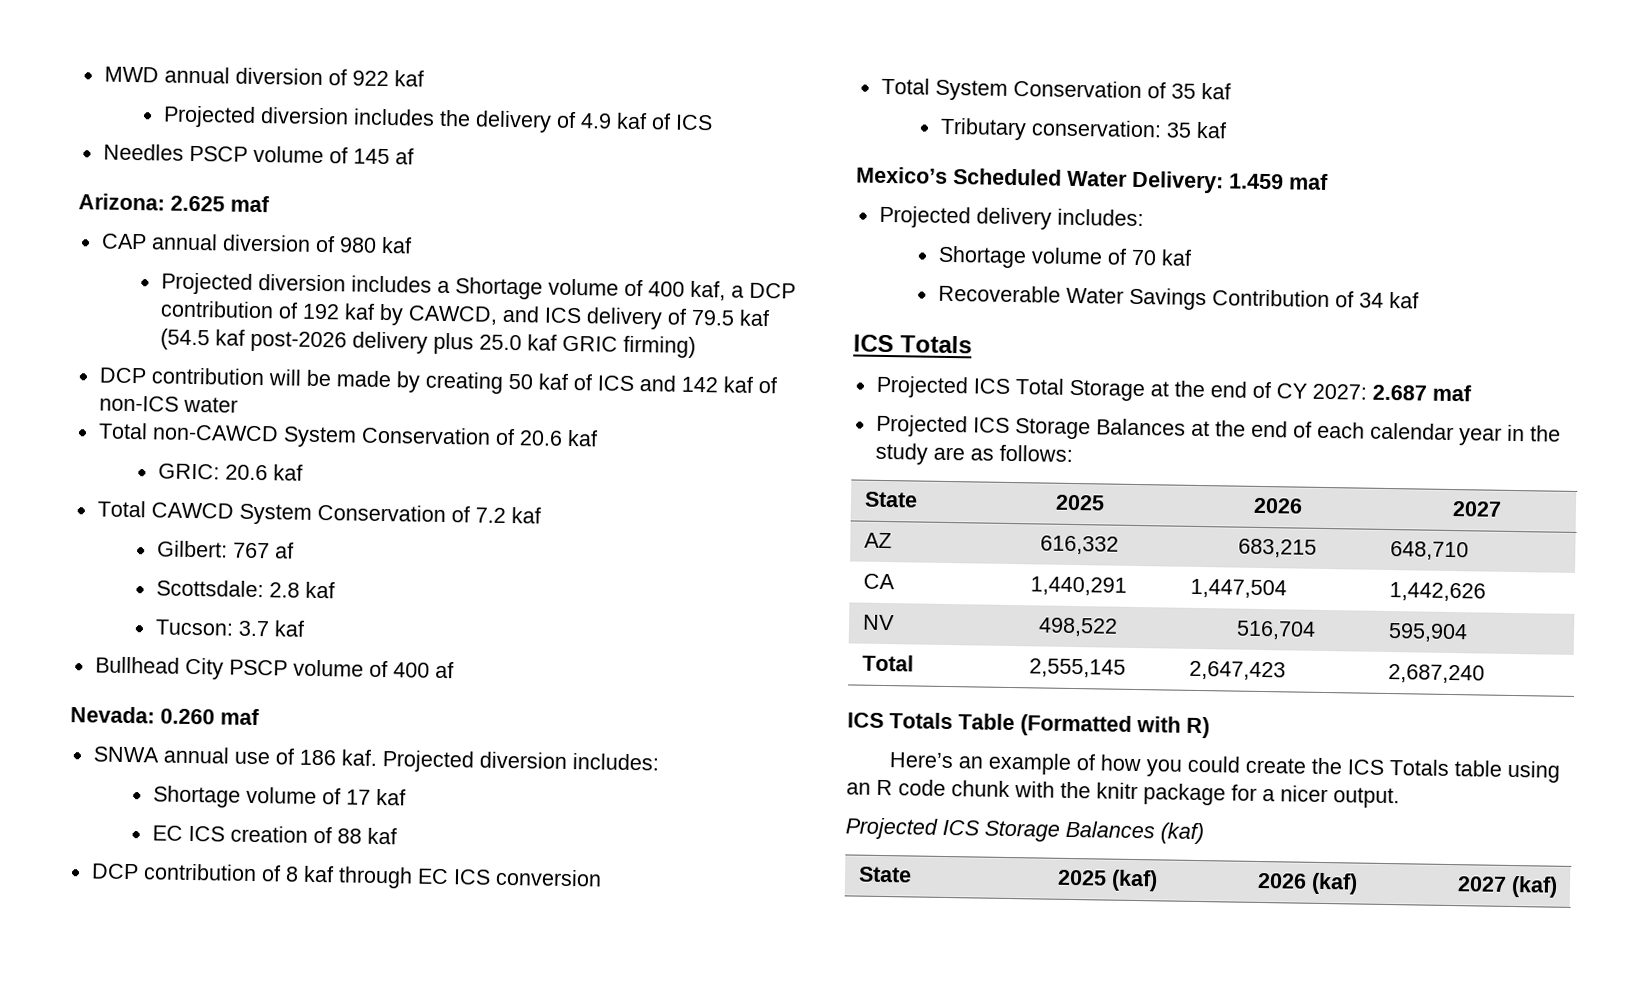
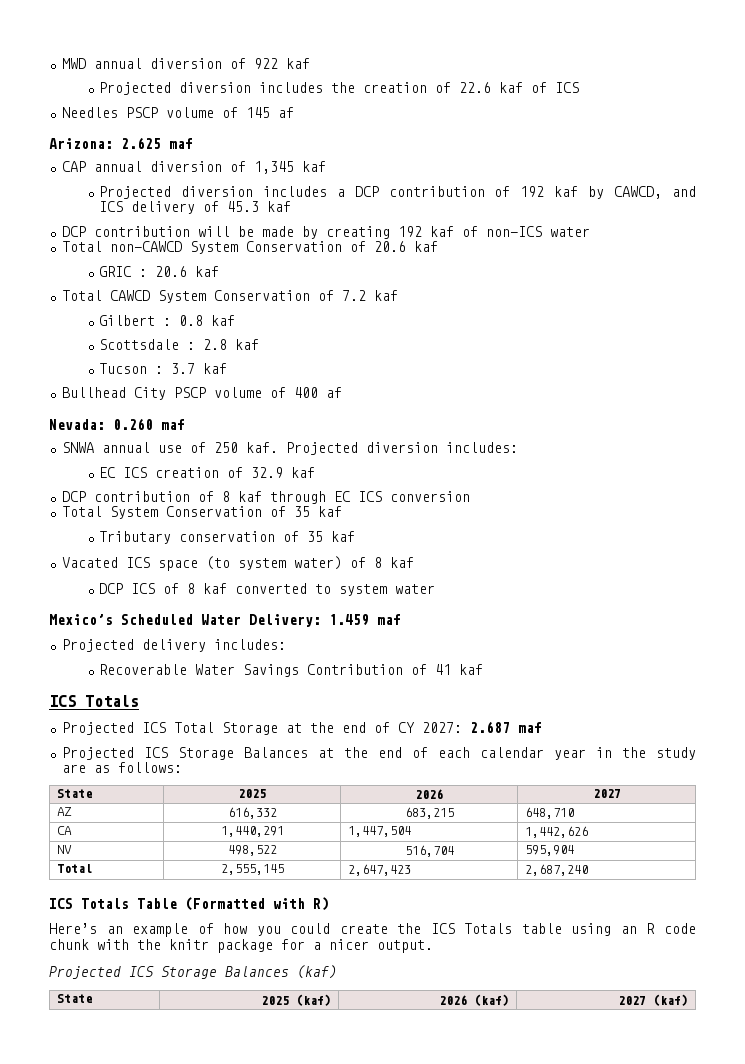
- Projected diversion includes the delivery of 4.9 kaf of ICS
+ Projected diversion includes the creation of 22.6 kaf of ICS
- CAP annual diversion of 980 kaf
+ CAP annual diversion of 1,345 kaf
- Projected diversion includes a Shortage volume of 400 kaf, a DCP contribution of 192 kaf by CAWCD, and ICS delivery of 79.5 kaf (54.5 kaf post-2026 delivery plus 25.0 kaf GRIC firming)
+ Projected diversion includes a DCP contribution of 192 kaf by CAWCD, and ICS delivery of 45.3 kaf
- DCP contribution will be made by creating 50 kaf of ICS and 142 kaf of non-ICS water
+ DCP contribution will be made by creating 192 kaf of non-ICS water
- GRIC: 20.6 kaf
+ GRIC : 20.6 kaf
- Gilbert: 767 af
- Scottsdale: 2.8 kaf
+ Gilbert : 0.8 kaf
+ Scottsdale : 2.8 kaf
- Tucson: 3.7 kaf
+ Tucson : 3.7 kaf
- SNWA annual use of 186 kaf.
+ SNWA annual use of 250 kaf.
- Shortage volume of 17 kaf
- EC ICS creation of 88 kaf
+ EC ICS creation of 32.9 kaf
- Tributary conservation: 35 kaf
+ Tributary conservation of 35 kaf
+ Vacated ICS space (to system water) of 8 kaf
+ DCP ICS of 8 kaf converted to system water
- Shortage volume of 70 kaf
- Recoverable Water Savings Contribution of 34 kaf
+ Recoverable Water Savings Contribution of 41 kaf

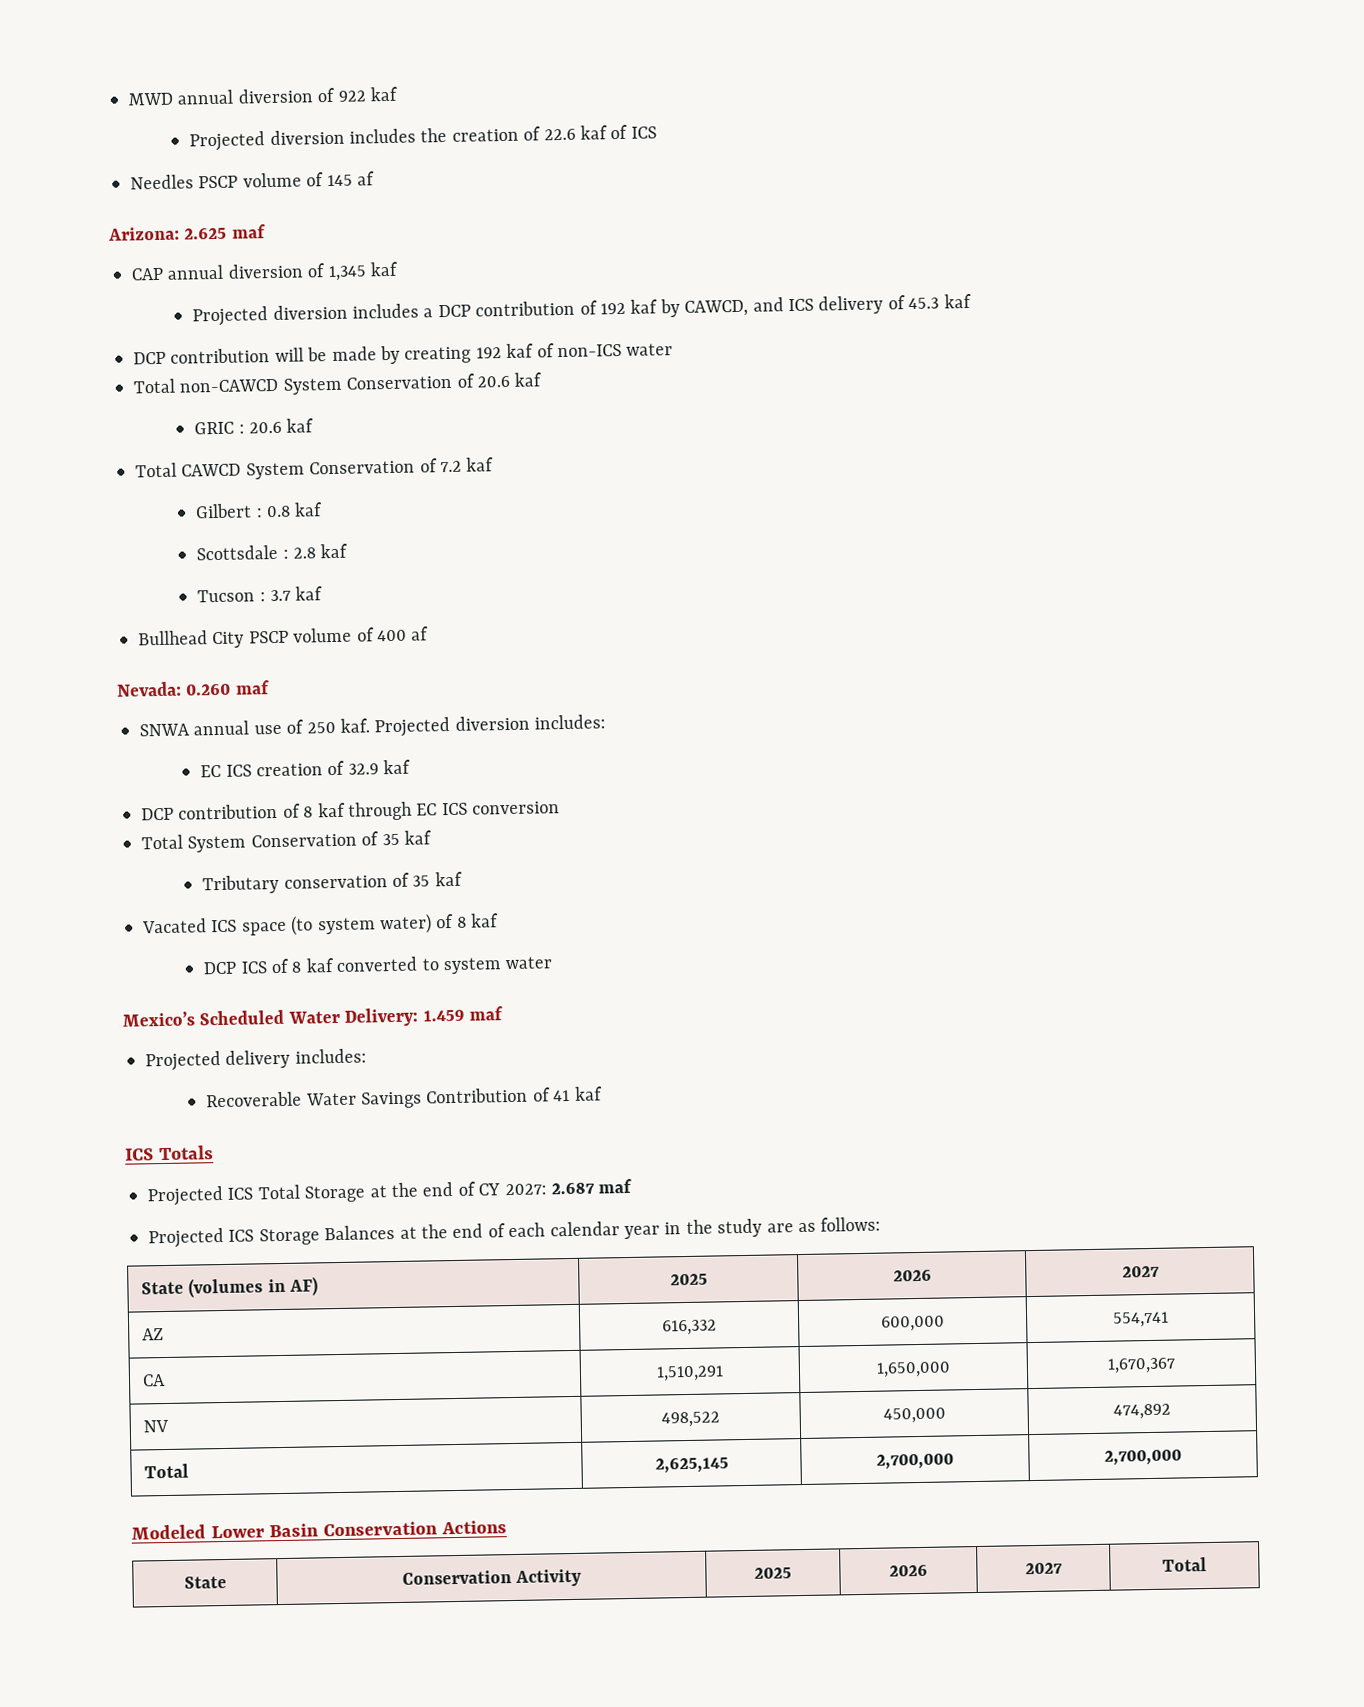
- State | 2025 | 2026 | 2027
+ State (volumes in AF) | 2025 | 2026 | 2027
- AZ | 616,332 | 683,215 | 648,710
+ AZ | 616,332 | 600,000 | 554,741
- CA | 1,440,291 | 1,447,504 | 1,442,626
+ CA | 1,510,291 | 1,650,000 | 1,670,367
- NV | 498,522 | 516,704 | 595,904
+ NV | 498,522 | 450,000 | 474,892
- Total | 2,555,145 | 2,647,423 | 2,687,240
- ICS Totals Table (Formatted with R)
- Here’s an example of how you could create the ICS Totals table using an R code chunk with the knitr package for a nicer output.
- Projected ICS Storage Balances (kaf)
- State | 2025 (kaf) | 2026 (kaf) | 2027 (kaf)
+ Total | 2,625,145 | 2,700,000 | 2,700,000
+ Modeled Lower Basin Conservation Actions
+ State | Conservation Activity | 2025 | 2026 | 2027 | Total

